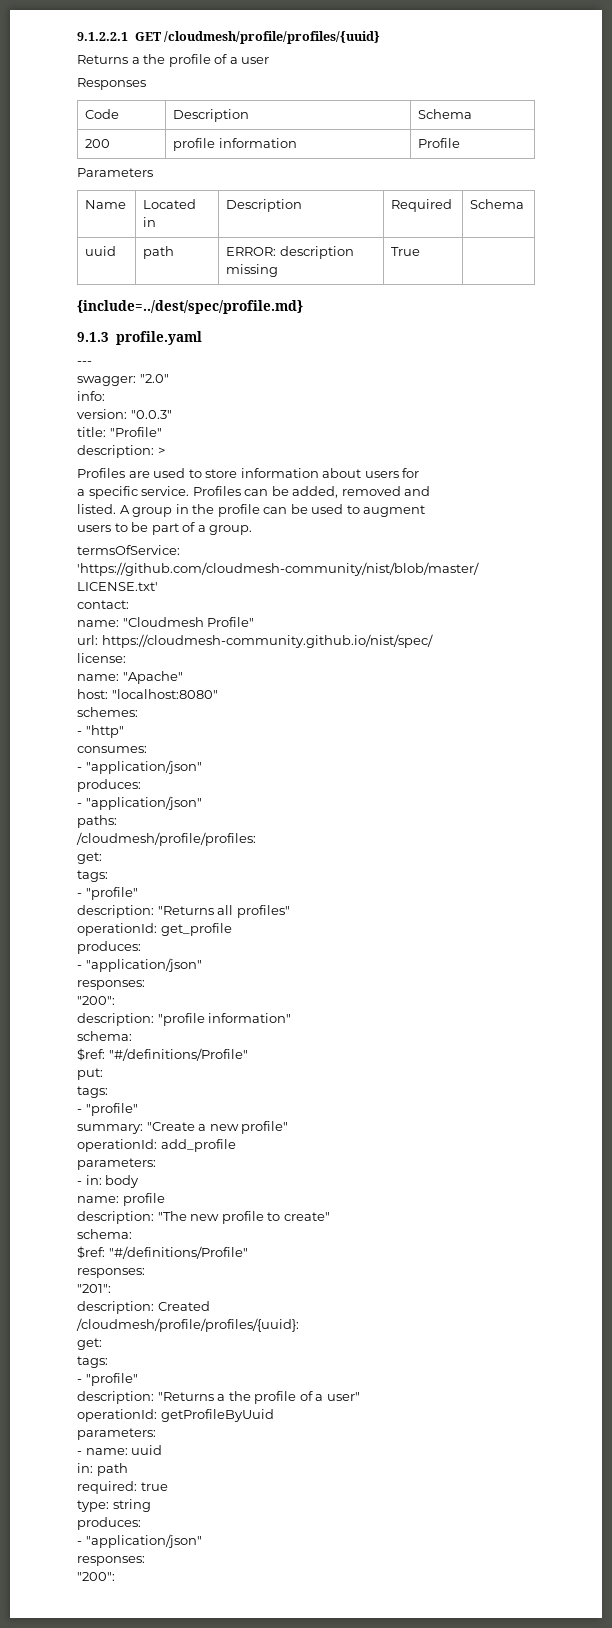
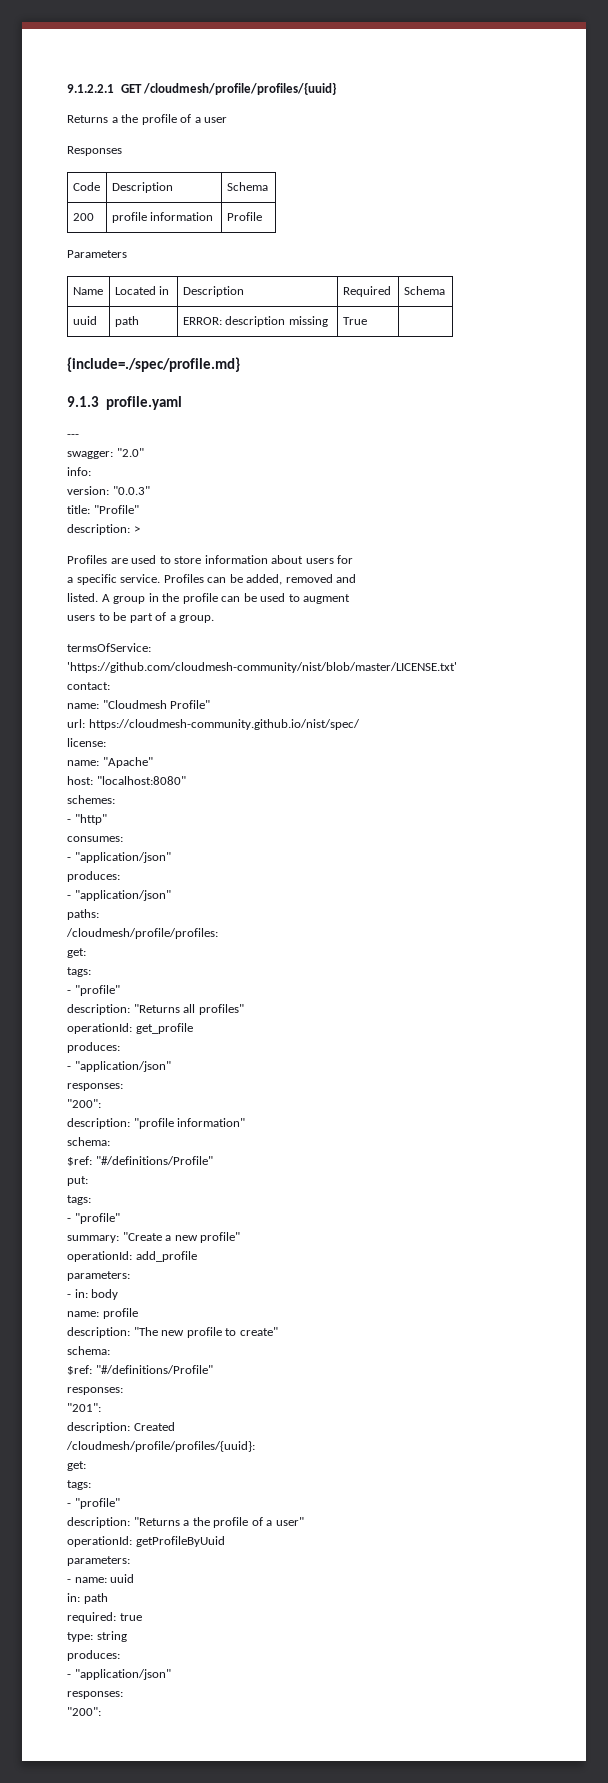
- {include=../dest/spec/profile.md}
+ {include=./spec/profile.md}

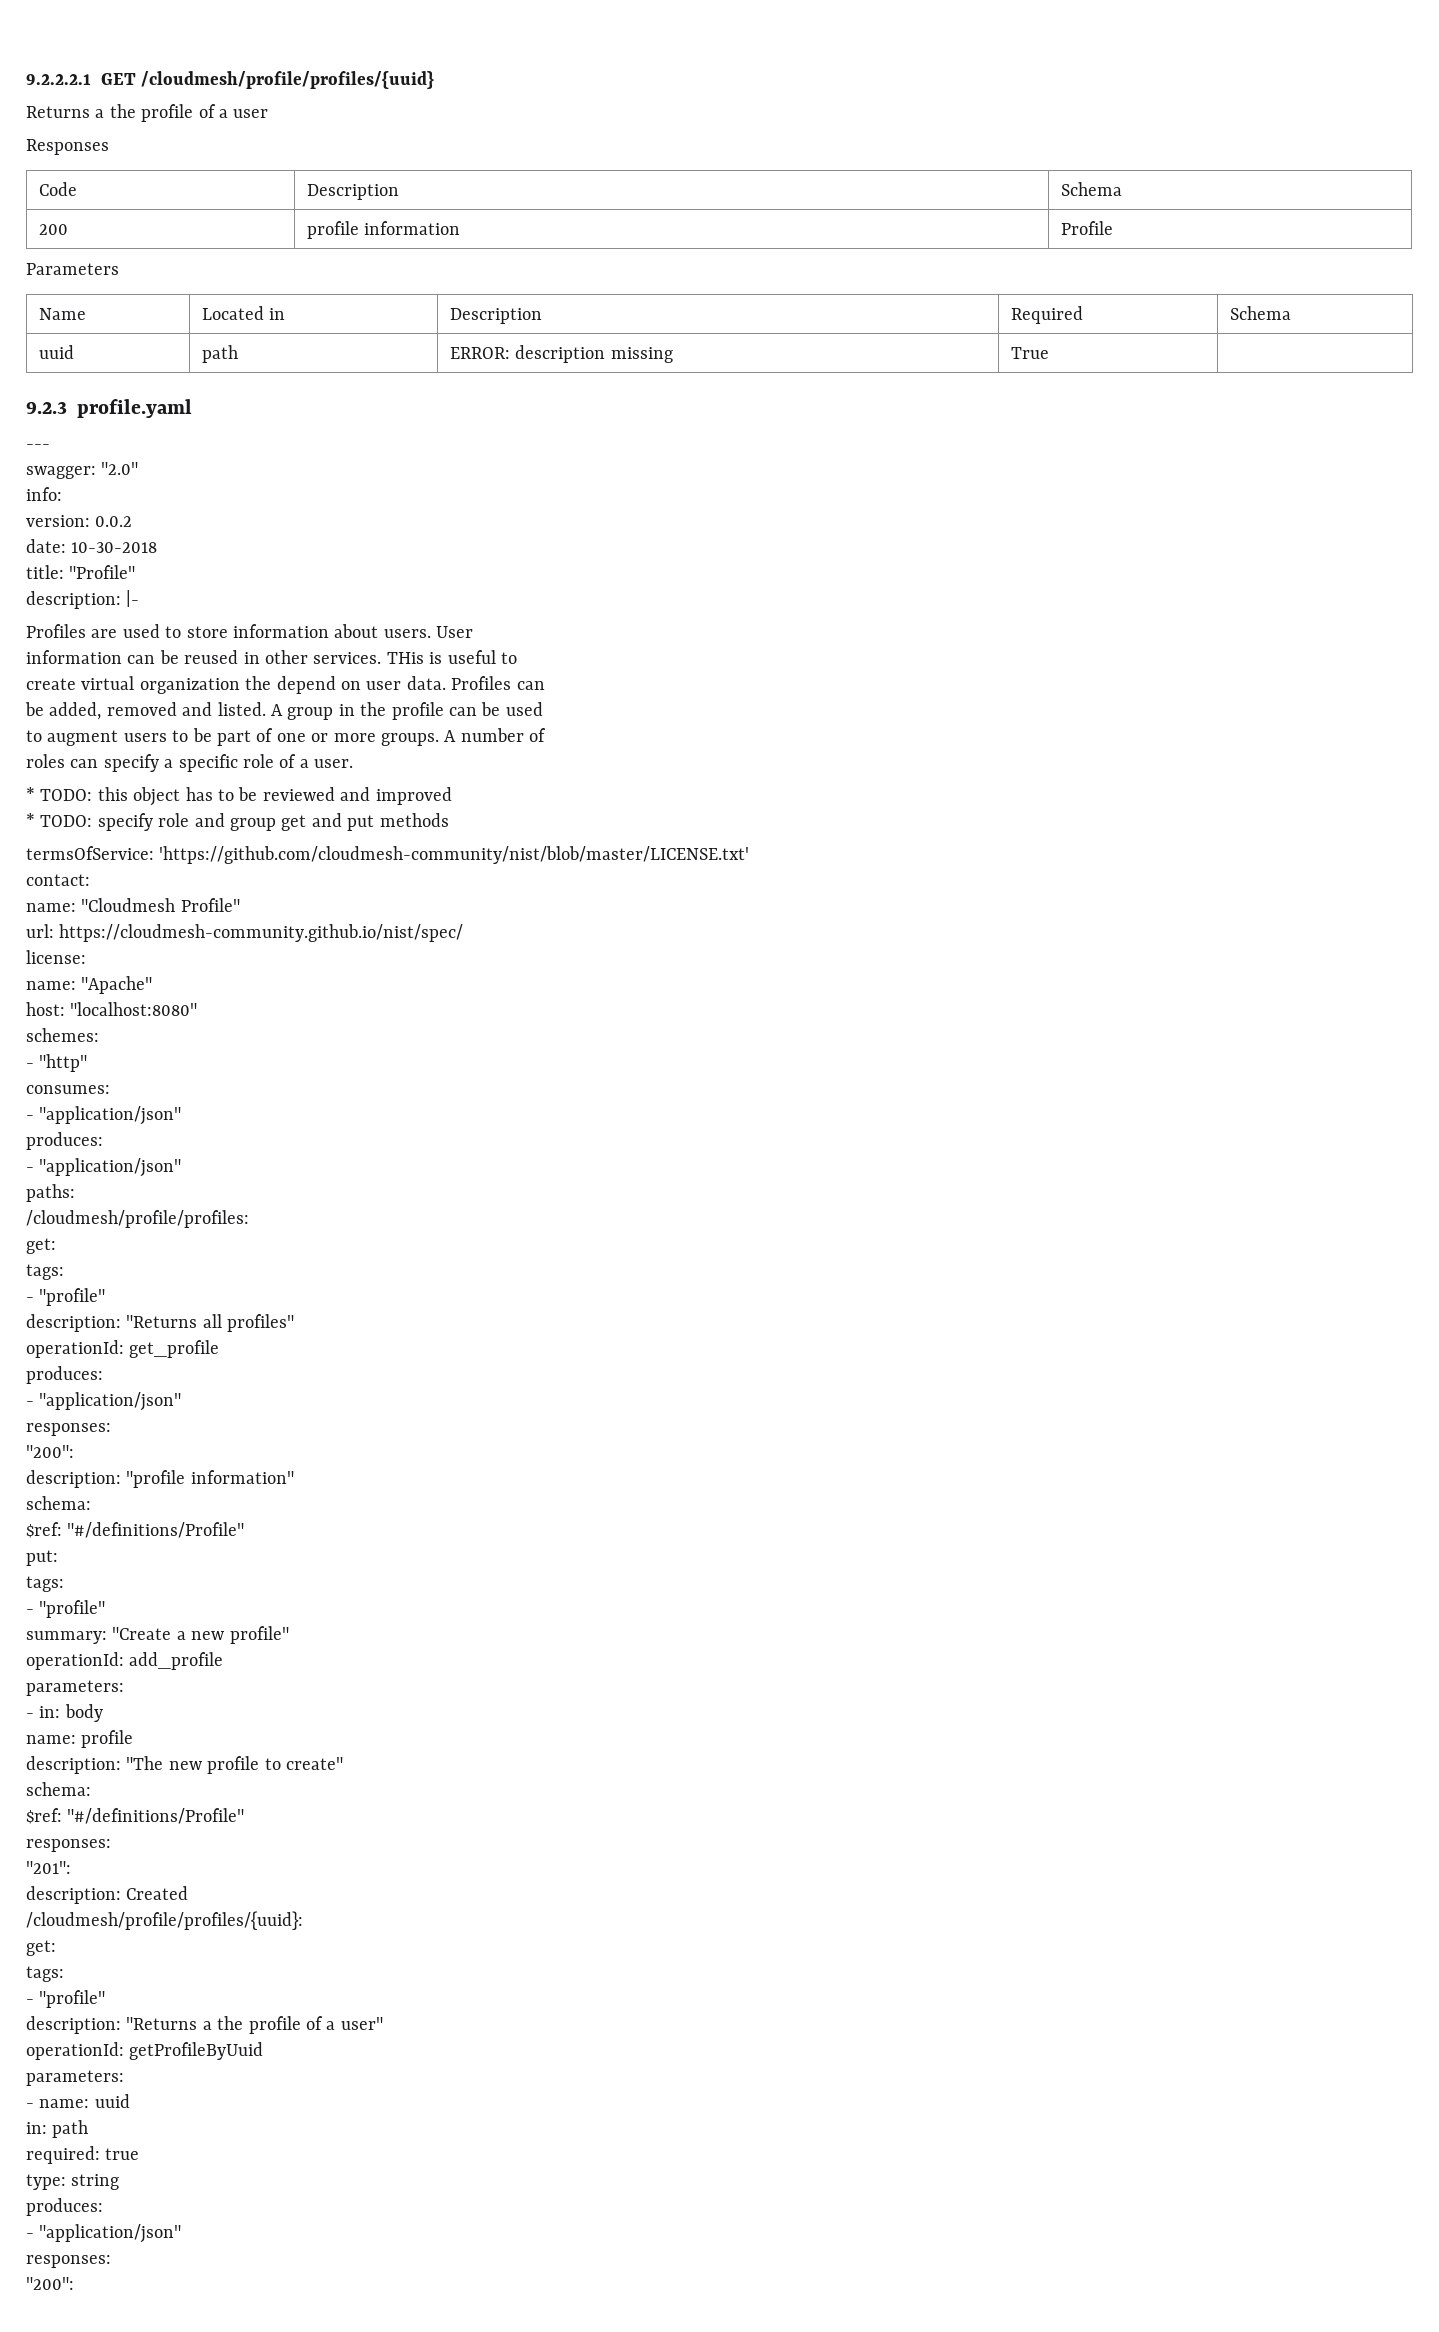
- 9.1.2.2.1 GET /cloudmesh/profile/profiles/{uuid}
+ 9.2.2.2.1 GET /cloudmesh/profile/profiles/{uuid}
- {include=./spec/profile.md}
- 9.1.3 profile.yaml
+ 9.2.3 profile.yaml
- version: "0.0.3"
+ version: 0.0.2
+ date: 10-30-2018
- description: >
+ description: |-
- Profiles are used to store information about users for
- a specific service.
+ Profiles are used to store information about users. User
+ information can be reused in other services. THis is useful to
+ create virtual organization the depend on user data.
- Profiles can be added, removed and
- listed.
+ Profiles can
+ be added, removed and listed.
- A group in the profile can be used to augment
- users to be part of a group.
+ A group in the profile can be used
+ to augment users to be part of one or more groups. A number of
+ roles can specify a specific role of a user.
+ * TODO: this object has to be reviewed and improved
+ * TODO: specify role and group get and put methods

